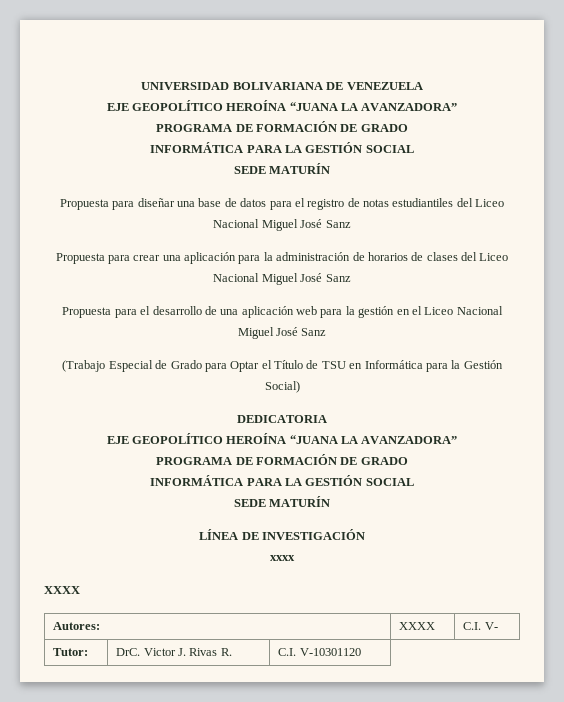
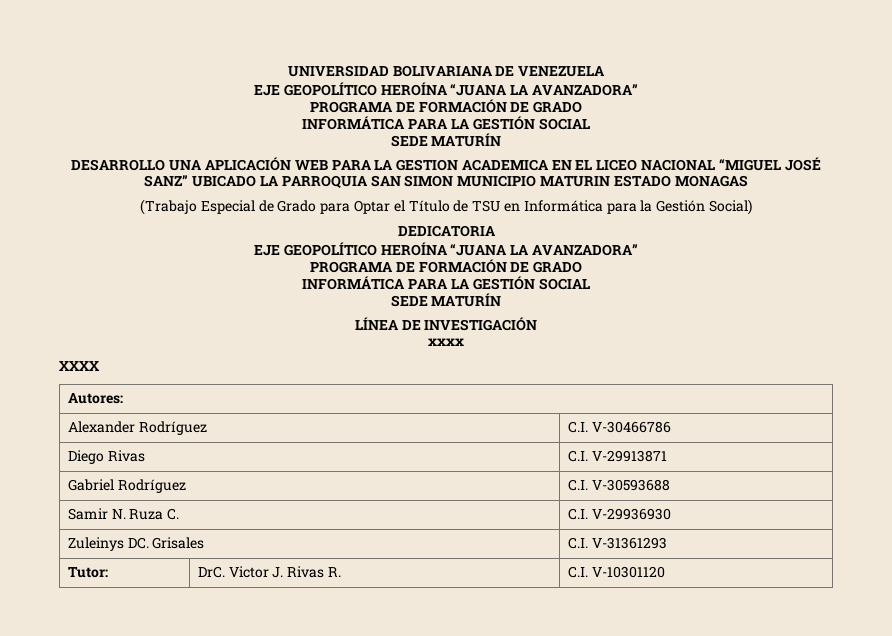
- Propuesta para diseñar una base de datos para el registro de notas estudiantiles del Liceo Nacional Miguel José Sanz
- Propuesta para crear una aplicación para la administración de horarios de clases del Liceo Nacional Miguel José Sanz
- Propuesta para el desarrollo de una aplicación web para la gestión en el Liceo Nacional Miguel José Sanz
+ DESARROLLO UNA APLICACIÓN WEB PARA LA GESTION ACADEMICA EN EL LICEO NACIONAL “MIGUEL JOSÉ SANZ” UBICADO LA PARROQUIA SAN SIMON MUNICIPIO MATURIN ESTADO MONAGAS
- Autores: | XXXX | C.I. V-
+ Autores:
+ Alexander Rodríguez | C.I. V-30466786
+ Diego Rivas | C.I. V-29913871
+ Gabriel Rodríguez | C.I. V-30593688
+ Samir N. Ruza C. | C.I. V-29936930
+ Zuleinys DC. Grisales | C.I. V-31361293

